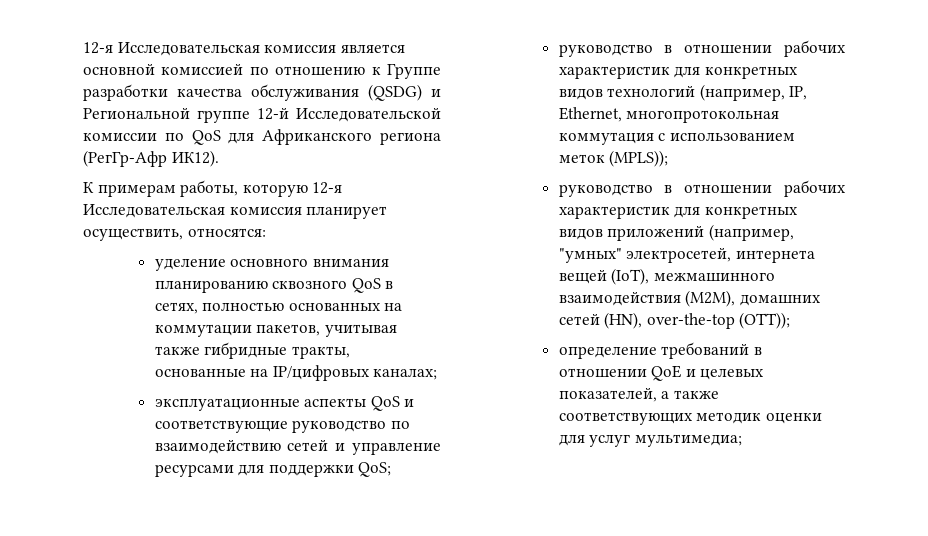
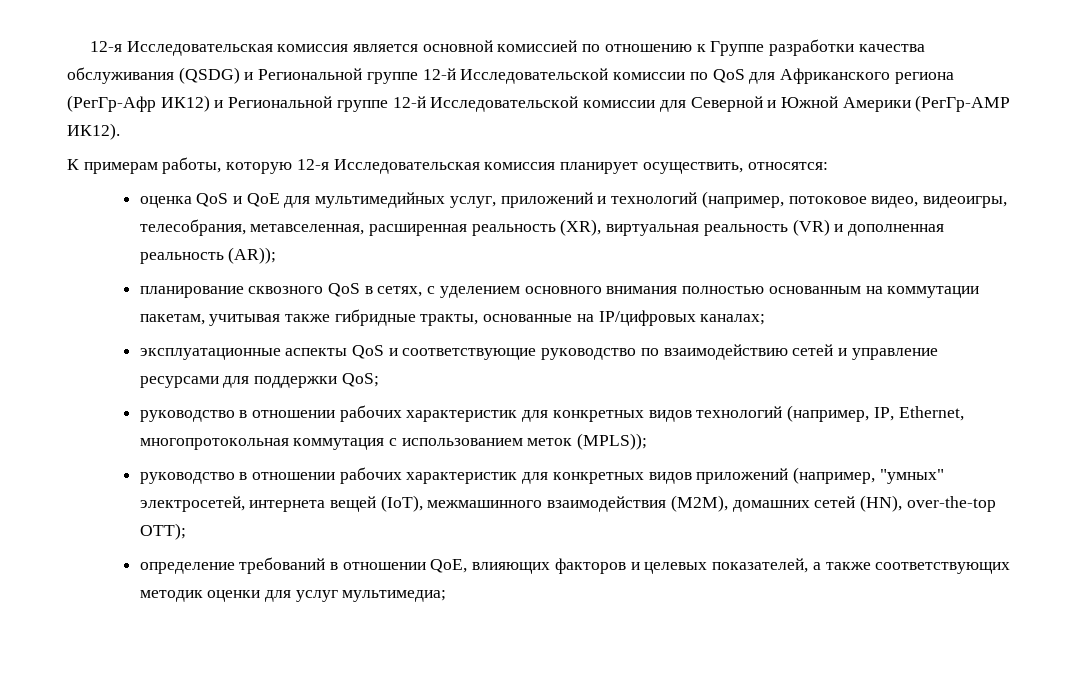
- 12-я Исследовательская комиссия является основной комиссией по отношению к Группе разработки качества обслуживания (QSDG) и Региональной группе 12-й Исследовательской комиссии по QoS для Африканского региона (РегГр-Афр ИК12).
+ 12-я Исследовательская комиссия является основной комиссией по отношению к Группе разработки качества обслуживания (QSDG) и Региональной группе 12-й Исследовательской комиссии по QoS для Африканского региона (РегГр-Афр ИК12) и Региональной группе 12-й Исследовательской комиссии для Северной и Южной Америки (РегГр-АМР ИК12).
- уделение основного внимания планированию сквозного QoS в сетях, полностью основанных на коммутации пакетов, учитывая также гибридные тракты, основанные на IP/цифровых каналах;
+ оценка QoS и QoE для мультимедийных услуг, приложений и технологий (например, потоковое видео, видеоигры, телесобрания, метавселенная, расширенная реальность (XR), виртуальная реальность (VR) и дополненная реальность (AR));
+ планирование сквозного QoS в сетях, с уделением основного внимания полностью основанным на коммутации пакетам, учитывая также гибридные тракты, основанные на IP/цифровых каналах;
- руководство в отношении рабочих характеристик для конкретных видов приложений (например, "умных" электросетей, интернета вещей (IoT), межмашинного взаимодействия (M2M), домашних сетей (HN), over-the-top (OTT));
+ руководство в отношении рабочих характеристик для конкретных видов приложений (например, "умных" электросетей, интернета вещей (IoT), межмашинного взаимодействия (M2M), домашних сетей (HN), over-the-top OTT);
- определение требований в отношении QoE и целевых показателей, а также соответствующих методик оценки для услуг мультимедиа;
+ определение требований в отношении QoE, влияющих факторов и целевых показателей, а также соответствующих методик оценки для услуг мультимедиа;

